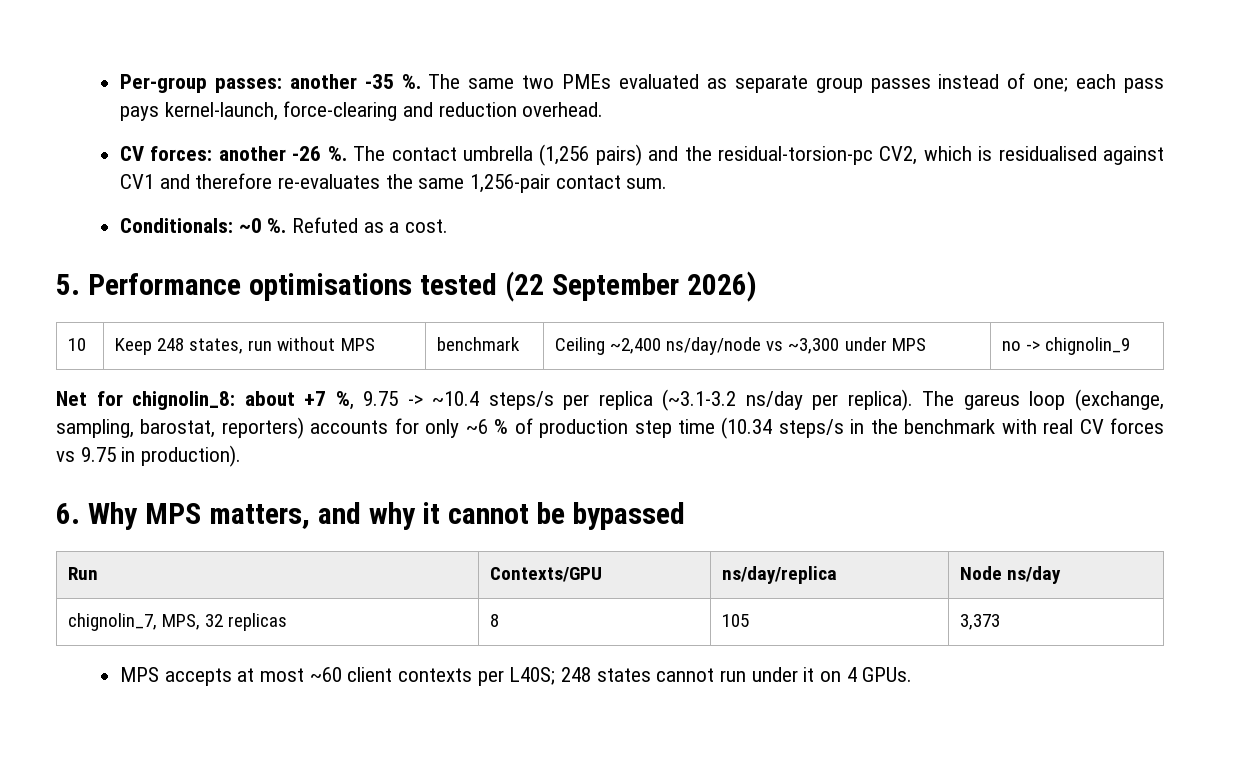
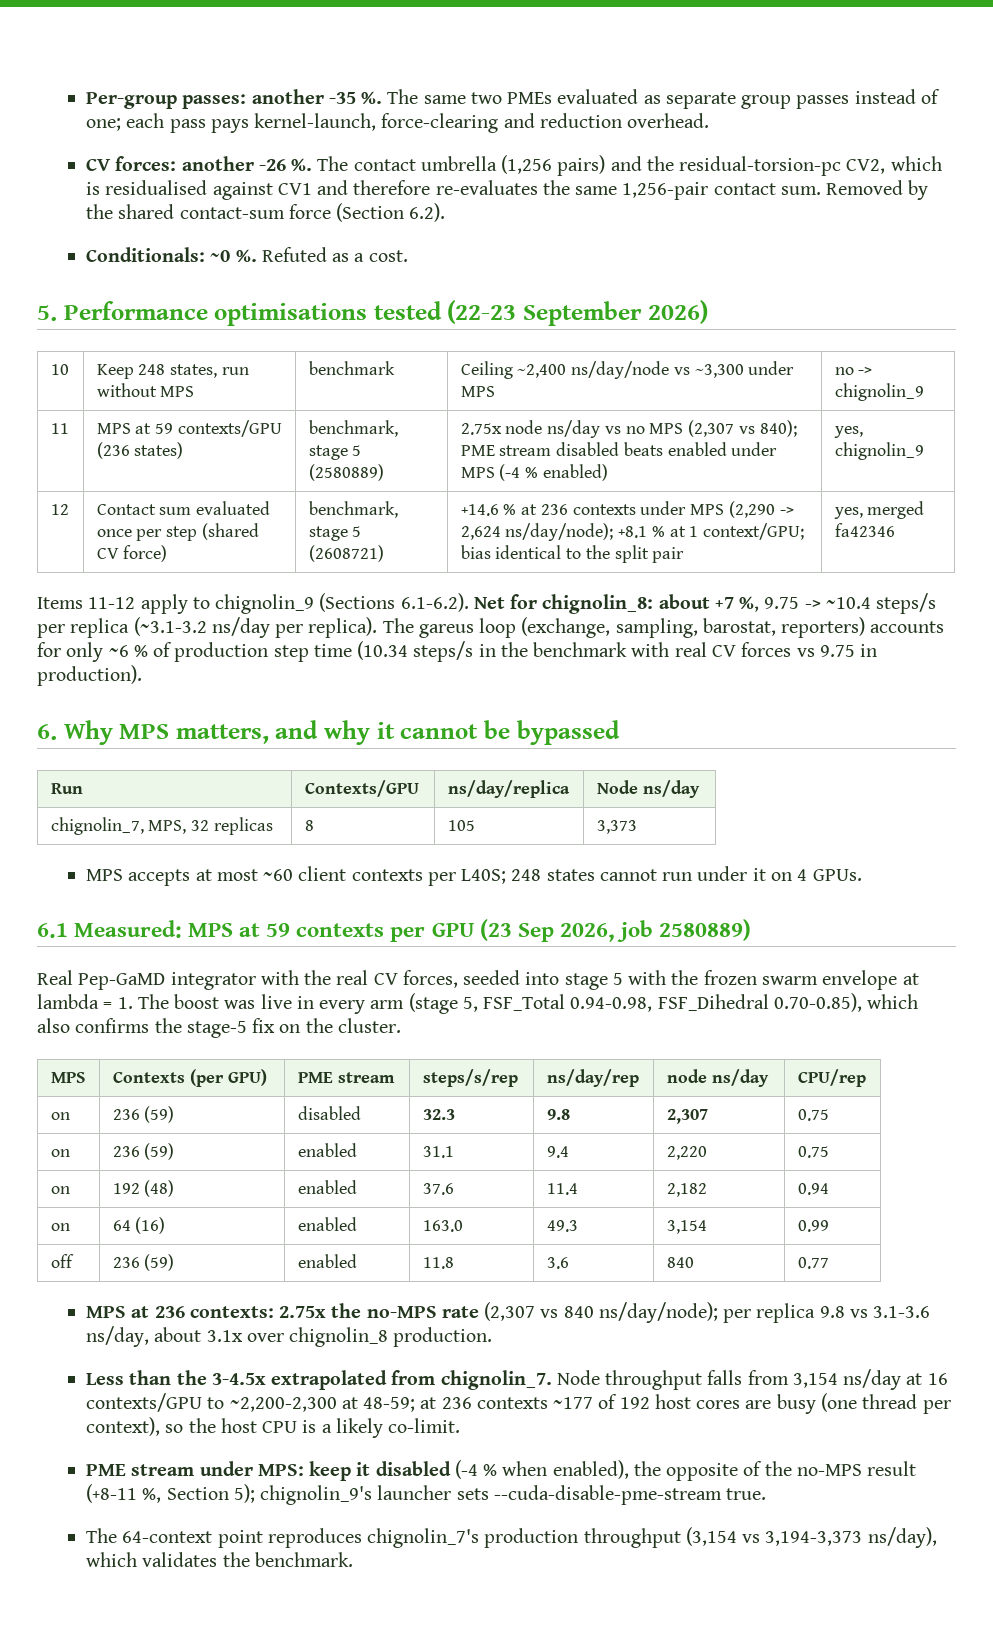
+ Removed by the shared contact-sum force (Section 6.2).
- 5. Performance optimisations tested (22 September 2026)
+ 5. Performance optimisations tested (22-23 September 2026)
- Net for chignolin_8: about +7 %, 9.75 -> ~10.4 steps/s per replica (~3.1-3.2 ns/day per replica).
+ 11 | MPS at 59 contexts/GPU (236 states) | benchmark, stage 5 (2580889) | 2.75x node ns/day vs no MPS (2,307 vs 840); PME stream disabled beats enabled under MPS (-4 % enabled) | yes, chignolin_9
+ 12 | Contact sum evaluated once per step (shared CV force) | benchmark, stage 5 (2608721) | +14.6 % at 236 contexts under MPS (2,290 -> 2,624 ns/day/node); +8.1 % at 1 context/GPU; bias identical to the split pair | yes, merged fa42346
+ Items 11-12 apply to chignolin_9 (Sections 6.1-6.2). Net for chignolin_8: about +7 %, 9.75 -> ~10.4 steps/s per replica (~3.1-3.2 ns/day per replica).
+ 6.1 Measured: MPS at 59 contexts per GPU (23 Sep 2026, job 2580889)
+ Real Pep-GaMD integrator with the real CV forces, seeded into stage 5 with the frozen swarm envelope at lambda = 1. The boost was live in every arm (stage 5, FSF_Total 0.94-0.98, FSF_Dihedral 0.70-0.85), which also confirms the stage-5 fix on the cluster.
+ MPS | Contexts (per GPU) | PME stream | steps/s/rep | ns/day/rep | node ns/day | CPU/rep
+ on | 236 (59) | disabled | 32.3 | 9.8 | 2,307 | 0.75
+ on | 236 (59) | enabled | 31.1 | 9.4 | 2,220 | 0.75
+ on | 192 (48) | enabled | 37.6 | 11.4 | 2,182 | 0.94
+ on | 64 (16) | enabled | 163.0 | 49.3 | 3,154 | 0.99
+ off | 236 (59) | enabled | 11.8 | 3.6 | 840 | 0.77
+ MPS at 236 contexts: 2.75x the no-MPS rate (2,307 vs 840 ns/day/node); per replica 9.8 vs 3.1-3.6 ns/day, about 3.1x over chignolin_8 production.
+ Less than the 3-4.5x extrapolated from chignolin_7. Node throughput falls from 3,154 ns/day at 16 contexts/GPU to ~2,200-2,300 at 48-59; at 236 contexts ~177 of 192 host cores are busy (one thread per context), so the host CPU is a likely co-limit.
+ PME stream under MPS: keep it disabled (-4 % when enabled), the opposite of the no-MPS result (+8-11 %, Section 5); chignolin_9's launcher sets --cuda-disable-pme-stream true.
+ The 64-context point reproduces chignolin_7's production throughput (3,154 vs 3,194-3,373 ns/day), which validates the benchmark.

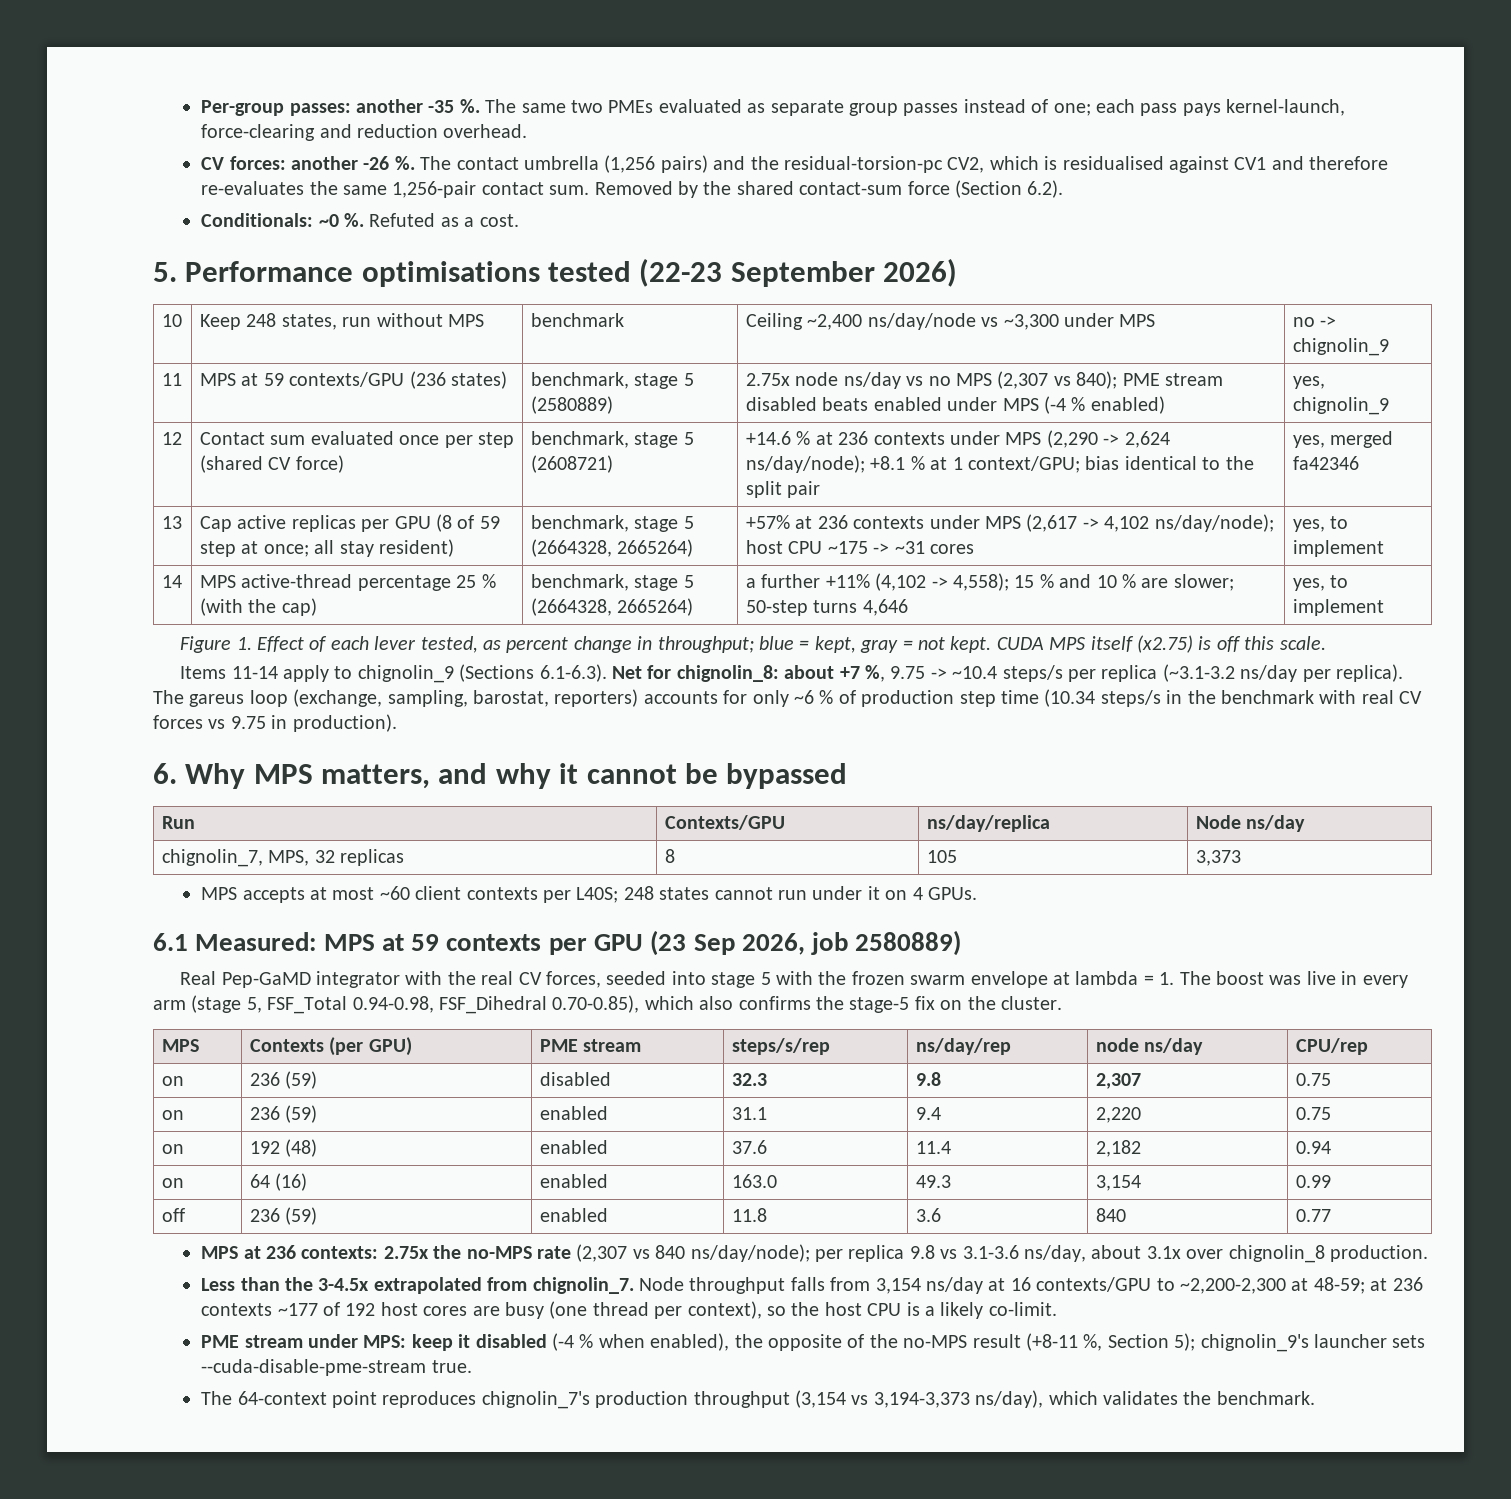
+ 13 | Cap active replicas per GPU (8 of 59 step at once; all stay resident) | benchmark, stage 5 (2664328, 2665264) | +57% at 236 contexts under MPS (2,617 -> 4,102 ns/day/node); host CPU ~175 -> ~31 cores | yes, to implement
+ 14 | MPS active-thread percentage 25 % (with the cap) | benchmark, stage 5 (2664328, 2665264) | a further +11% (4,102 -> 4,558); 15 % and 10 % are slower; 50-step turns 4,646 | yes, to implement
+ Figure 1. Effect of each lever tested, as percent change in throughput; blue = kept, gray = not kept. CUDA MPS itself (x2.75) is off this scale.
- Items 11-12 apply to chignolin_9 (Sections 6.1-6.2). Net for chignolin_8: about +7 %, 9.75 -> ~10.4 steps/s per replica (~3.1-3.2 ns/day per replica).
+ Items 11-14 apply to chignolin_9 (Sections 6.1-6.3). Net for chignolin_8: about +7 %, 9.75 -> ~10.4 steps/s per replica (~3.1-3.2 ns/day per replica).

